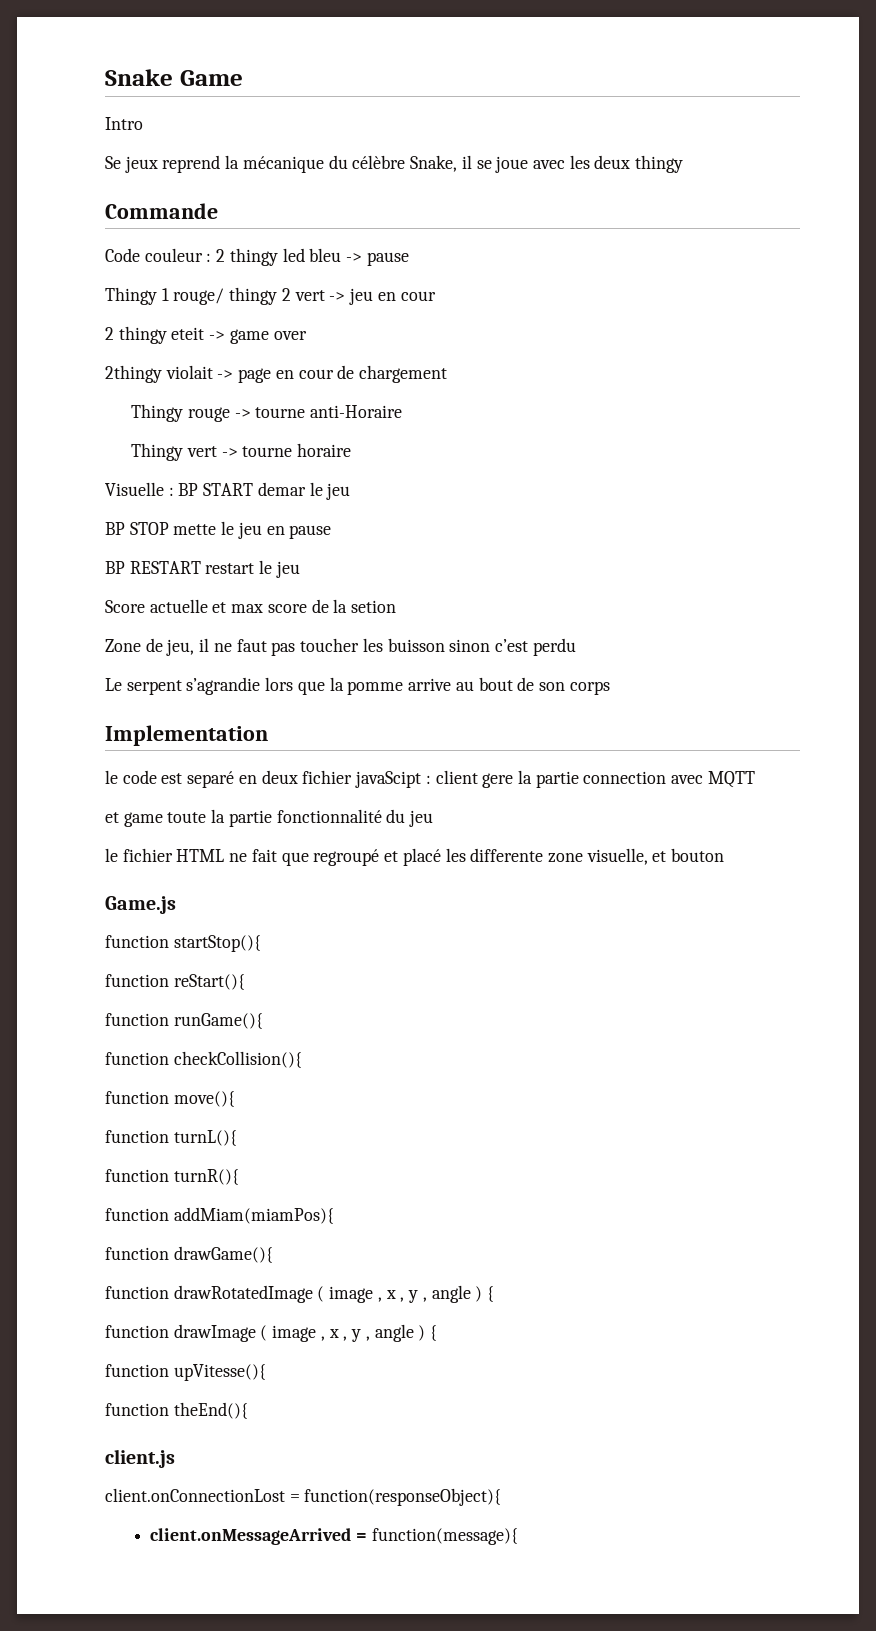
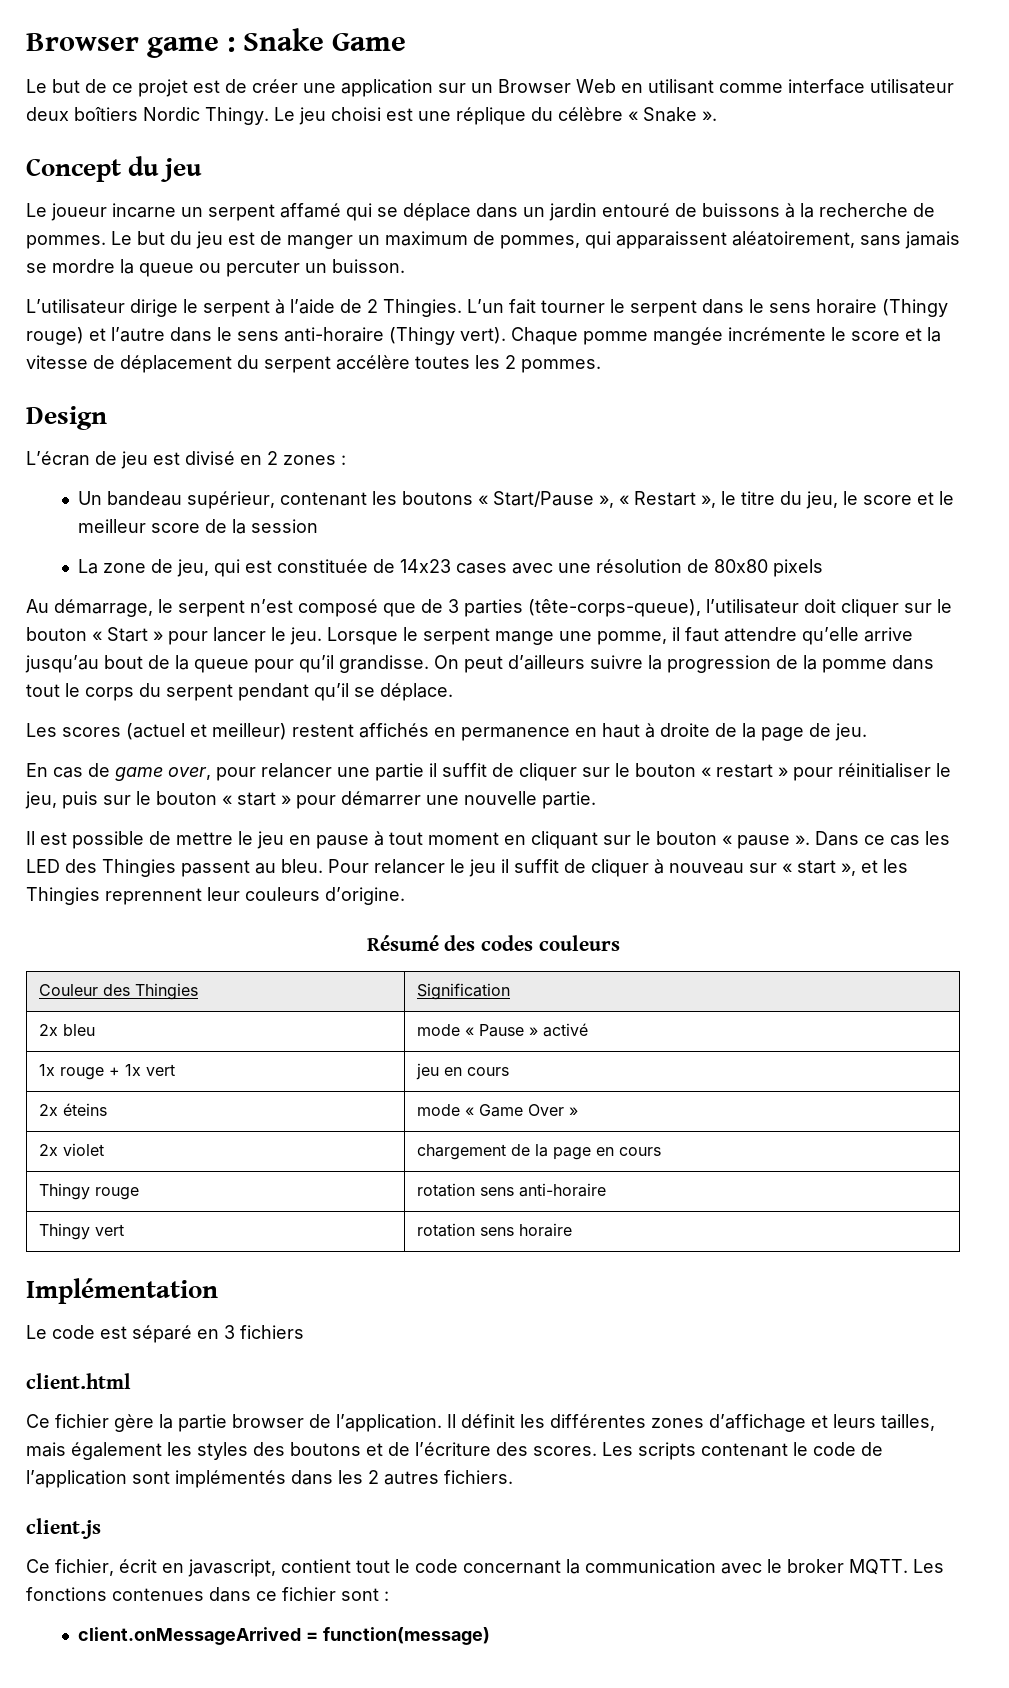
- Snake Game
+ Browser game : Snake Game
- Intro
- Se jeux reprend la mécanique du célèbre Snake, il se joue avec les deux thingy
- Commande
- Code couleur : 2 thingy led bleu -> pause
- Thingy 1 rouge/ thingy 2 vert -> jeu en cour
- 2 thingy eteit -> game over
- 2thingy violait -> page en cour de chargement
- Thingy rouge -> tourne anti-Horaire
- Thingy vert -> tourne horaire
- Visuelle : BP START demar le jeu
- BP STOP mette le jeu en pause
- BP RESTART restart le jeu
- Score actuelle et max score de la setion
- Zone de jeu, il ne faut pas toucher les buisson sinon c’est perdu
- Le serpent s’agrandie lors que la pomme arrive au bout de son corps
- Implementation
- le code est separé en deux fichier javaScipt : client gere la partie connection avec MQTT
- et game toute la partie fonctionnalité du jeu
- le fichier HTML ne fait que regroupé et placé les differente zone visuelle, et bouton
- Game.js
- function startStop(){
- function reStart(){
- function runGame(){
- function checkCollision(){
- function move(){
- function turnL(){
- function turnR(){
- function addMiam(miamPos){
- function drawGame(){
- function drawRotatedImage ( image , x , y , angle ) {
- function drawImage ( image , x , y , angle ) {
- function upVitesse(){
- function theEnd(){
+ Le but de ce projet est de créer une application sur un Browser Web en utilisant comme interface utilisateur deux boîtiers Nordic Thingy. Le jeu choisi est une réplique du célèbre « Snake ».
+ Concept du jeu
+ Le joueur incarne un serpent affamé qui se déplace dans un jardin entouré de buissons à la recherche de pommes. Le but du jeu est de manger un maximum de pommes, qui apparaissent aléatoirement, sans jamais se mordre la queue ou percuter un buisson.
+ L’utilisateur dirige le serpent à l’aide de 2 Thingies. L’un fait tourner le serpent dans le sens horaire (Thingy rouge) et l’autre dans le sens anti-horaire (Thingy vert). Chaque pomme mangée incrémente le score et la vitesse de déplacement du serpent accélère toutes les 2 pommes.
+ Design
+ L’écran de jeu est divisé en 2 zones :
+ Un bandeau supérieur, contenant les boutons « Start/Pause », « Restart », le titre du jeu, le score et le meilleur score de la session
+ La zone de jeu, qui est constituée de 14x23 cases avec une résolution de 80x80 pixels
+ Au démarrage, le serpent n’est composé que de 3 parties (tête-corps-queue), l’utilisateur doit cliquer sur le bouton « Start » pour lancer le jeu. Lorsque le serpent mange une pomme, il faut attendre qu’elle arrive jusqu’au bout de la queue pour qu’il grandisse. On peut d’ailleurs suivre la progression de la pomme dans tout le corps du serpent pendant qu’il se déplace.
+ Les scores (actuel et meilleur) restent affichés en permanence en haut à droite de la page de jeu.
+ En cas de game over, pour relancer une partie il suffit de cliquer sur le bouton « restart » pour réinitialiser le jeu, puis sur le bouton « start » pour démarrer une nouvelle partie.
+ Il est possible de mettre le jeu en pause à tout moment en cliquant sur le bouton « pause ». Dans ce cas les LED des Thingies passent au bleu. Pour relancer le jeu il suffit de cliquer à nouveau sur « start », et les Thingies reprennent leur couleurs d’origine.
+ Résumé des codes couleurs
+ Couleur des Thingies | Signification
+ 2x bleu | mode « Pause » activé
+ 1x rouge + 1x vert | jeu en cours
+ 2x éteins | mode « Game Over »
+ 2x violet | chargement de la page en cours
+ Thingy rouge | rotation sens anti-horaire
+ Thingy vert | rotation sens horaire
+ Implémentation
+ Le code est séparé en 3 fichiers
+ client.html
+ Ce fichier gère la partie browser de l’application. Il définit les différentes zones d’affichage et leurs tailles, mais également les styles des boutons et de l’écriture des scores. Les scripts contenant le code de l’application sont implémentés dans les 2 autres fichiers.
  client.js
- client.onConnectionLost = function(responseObject){
+ Ce fichier, écrit en javascript, contient tout le code concernant la communication avec le broker MQTT. Les fonctions contenues dans ce fichier sont :
- client.onMessageArrived = function(message){
+ client.onMessageArrived = function(message)

